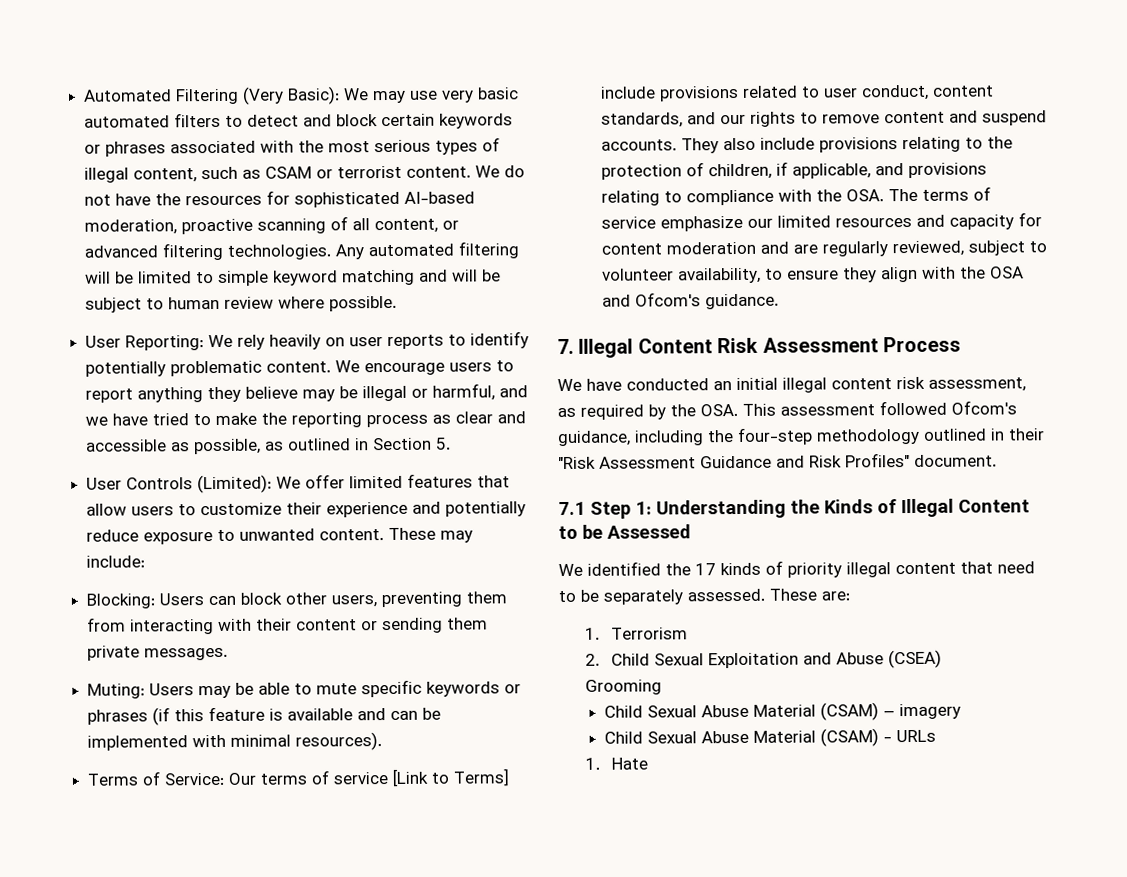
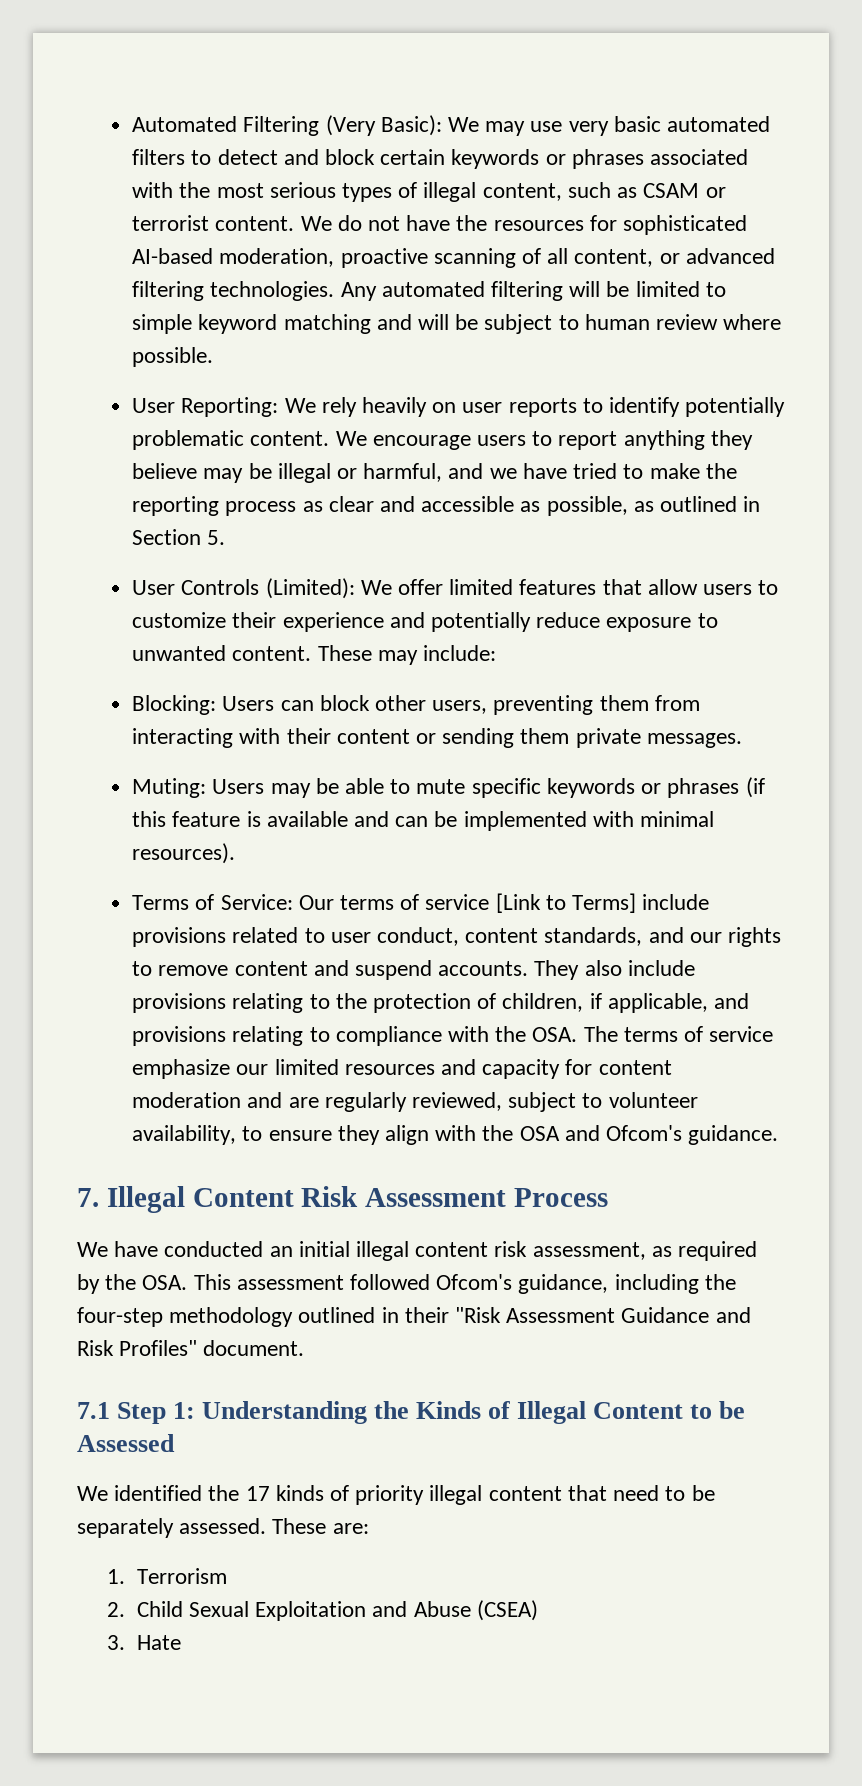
- Grooming
- Child Sexual Abuse Material (CSAM) – imagery
- Child Sexual Abuse Material (CSAM) - URLs
- 1. Hate
+ 3. Hate

